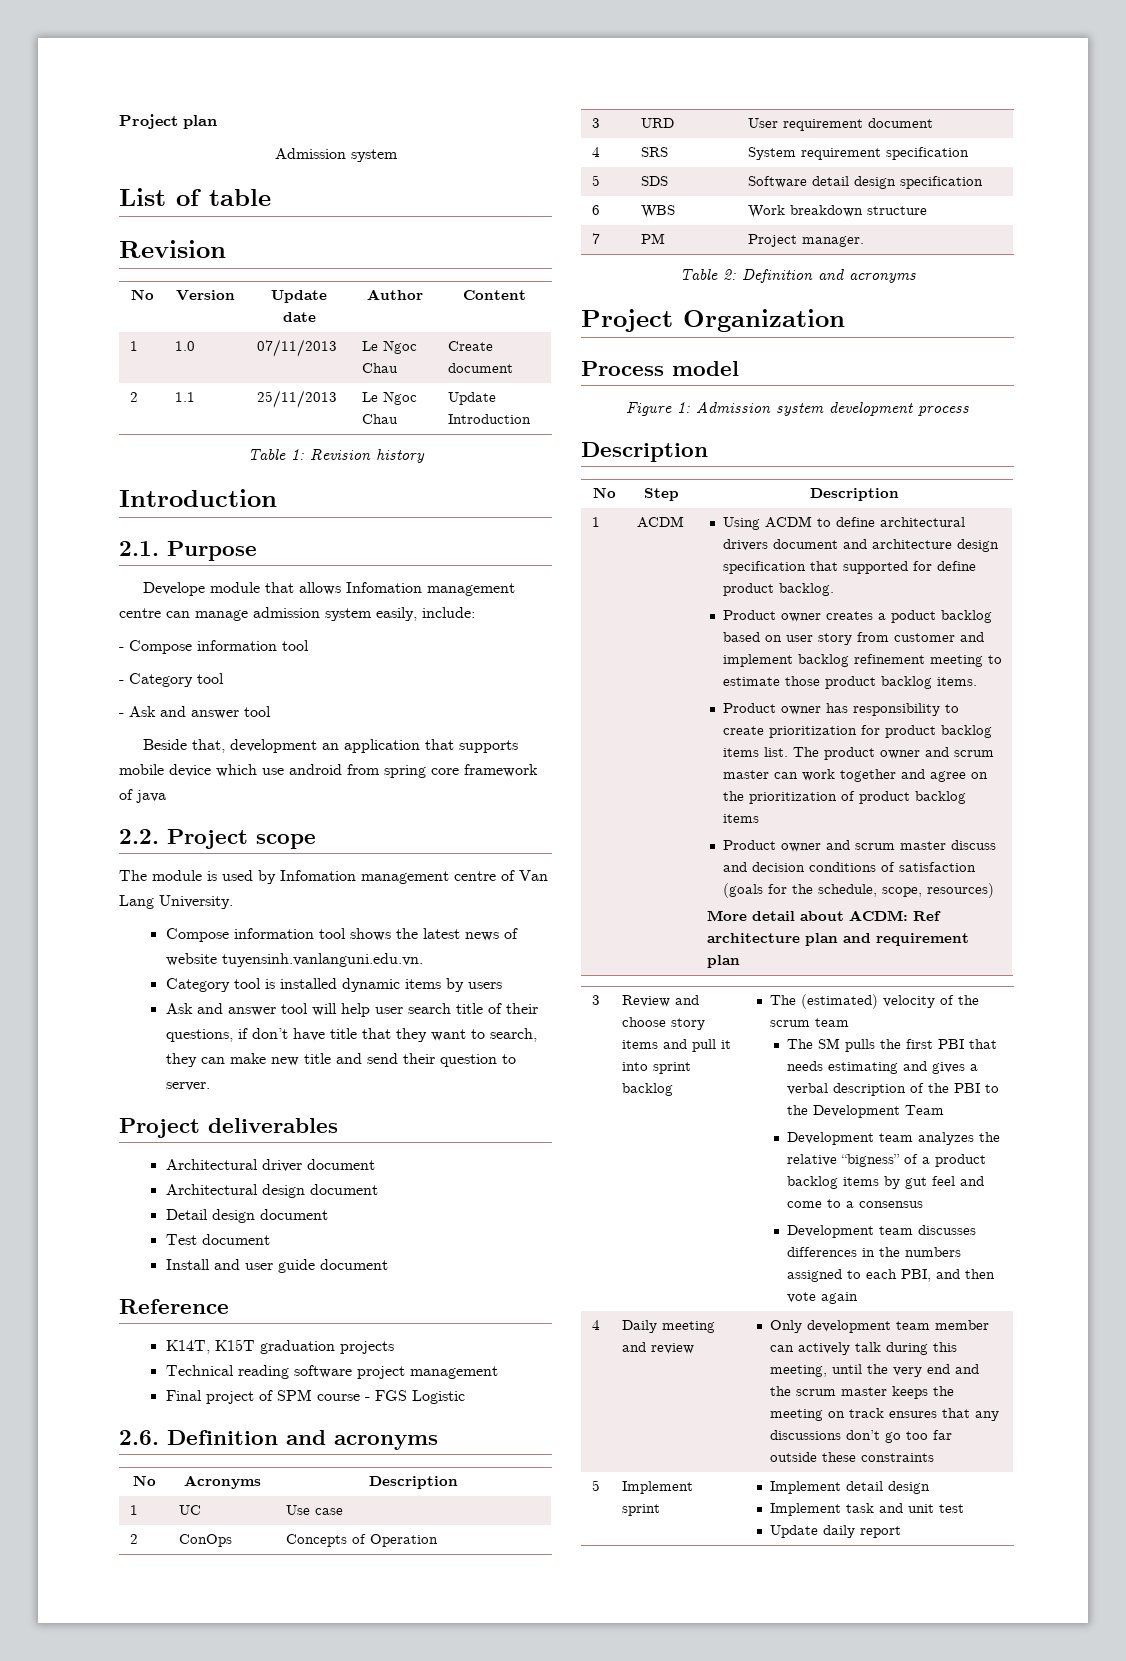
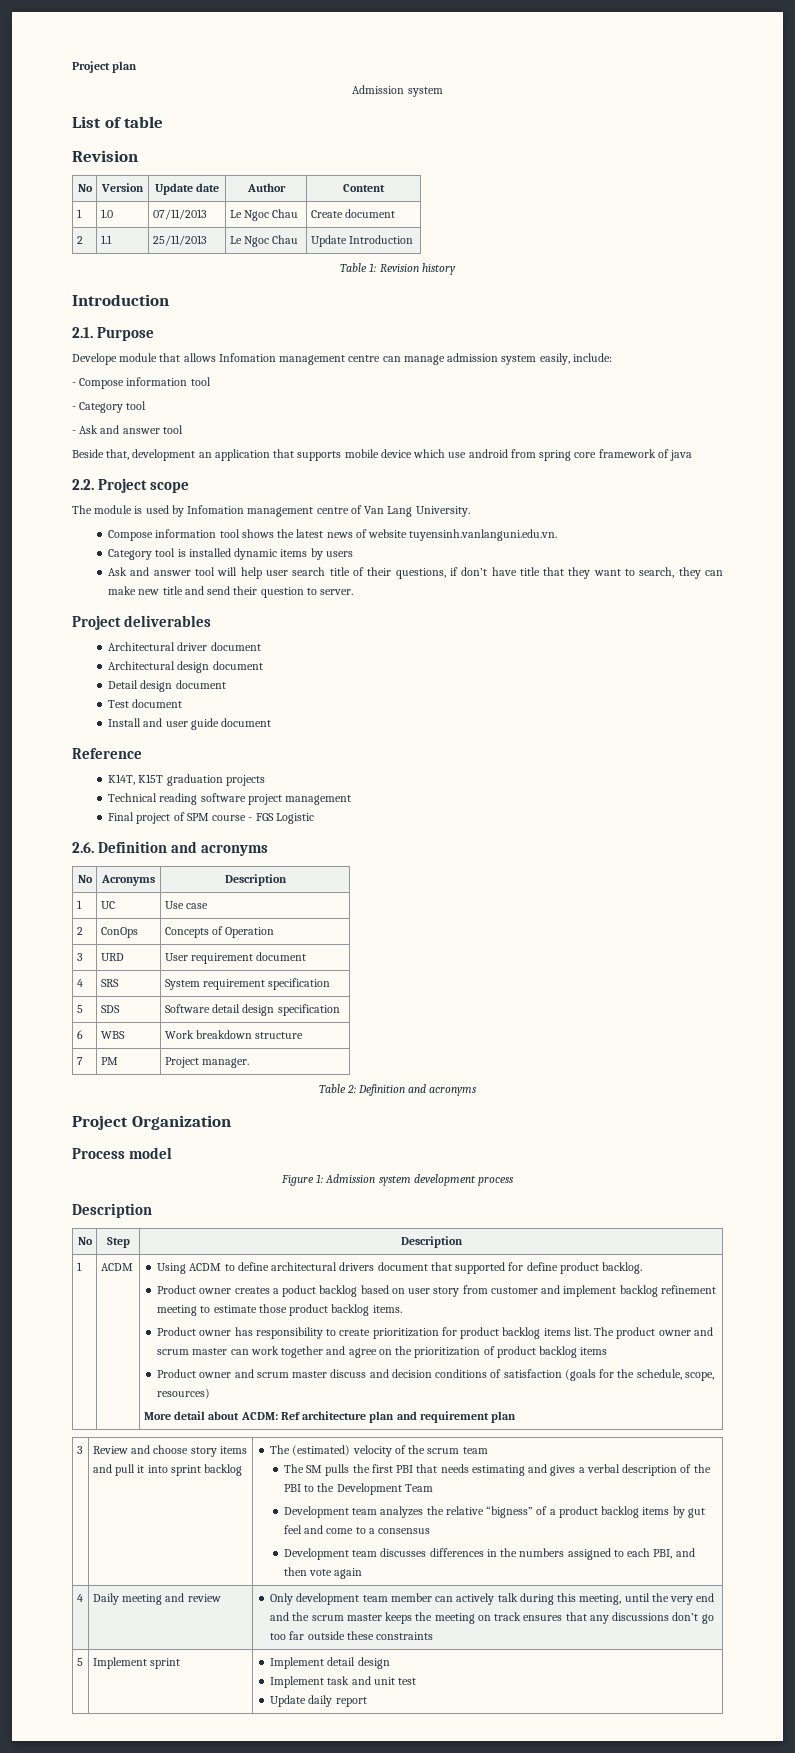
- Using ACDM to define architectural drivers document and architecture design specification that supported for define product backlog.
+ Using ACDM to define architectural drivers document that supported for define product backlog.

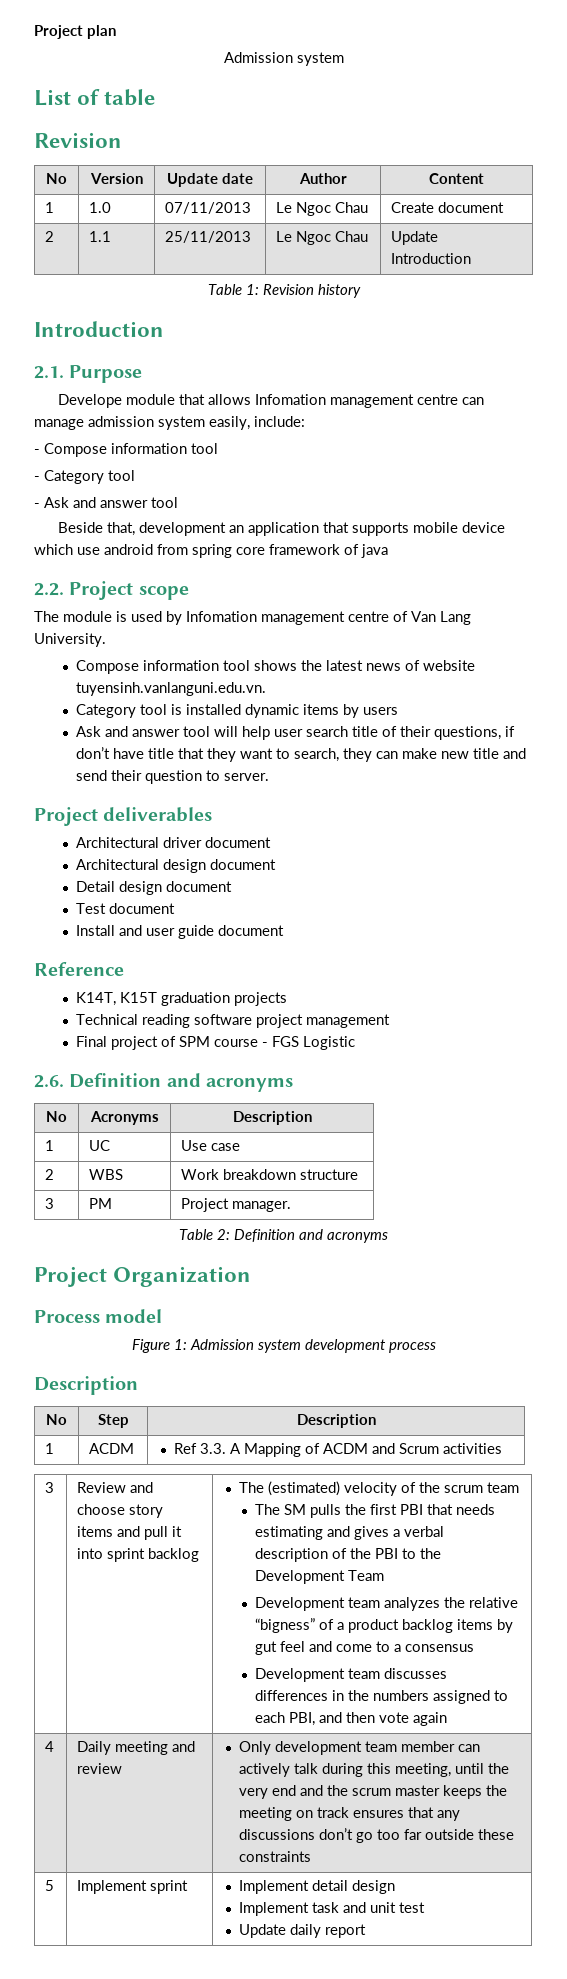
- 2 | ConOps | Concepts of Operation
- 3 | URD | User requirement document
- 4 | SRS | System requirement specification
- 5 | SDS | Software detail design specification
- 6 | WBS | Work breakdown structure
+ 2 | WBS | Work breakdown structure
- 7 | PM | Project manager.
+ 3 | PM | Project manager.
- Using ACDM to define architectural drivers document that supported for define product backlog.
- Product owner creates a poduct backlog based on user story from customer and implement backlog refinement meeting to estimate those product backlog items.
- Product owner has responsibility to create prioritization for product backlog items list. The product owner and scrum master can work together and agree on the prioritization of product backlog items
- Product owner and scrum master discuss and decision conditions of satisfaction (goals for the schedule, scope, resources)
- More detail about ACDM: Ref architecture plan and requirement plan
+ Ref 3.3. A Mapping of ACDM and Scrum activities

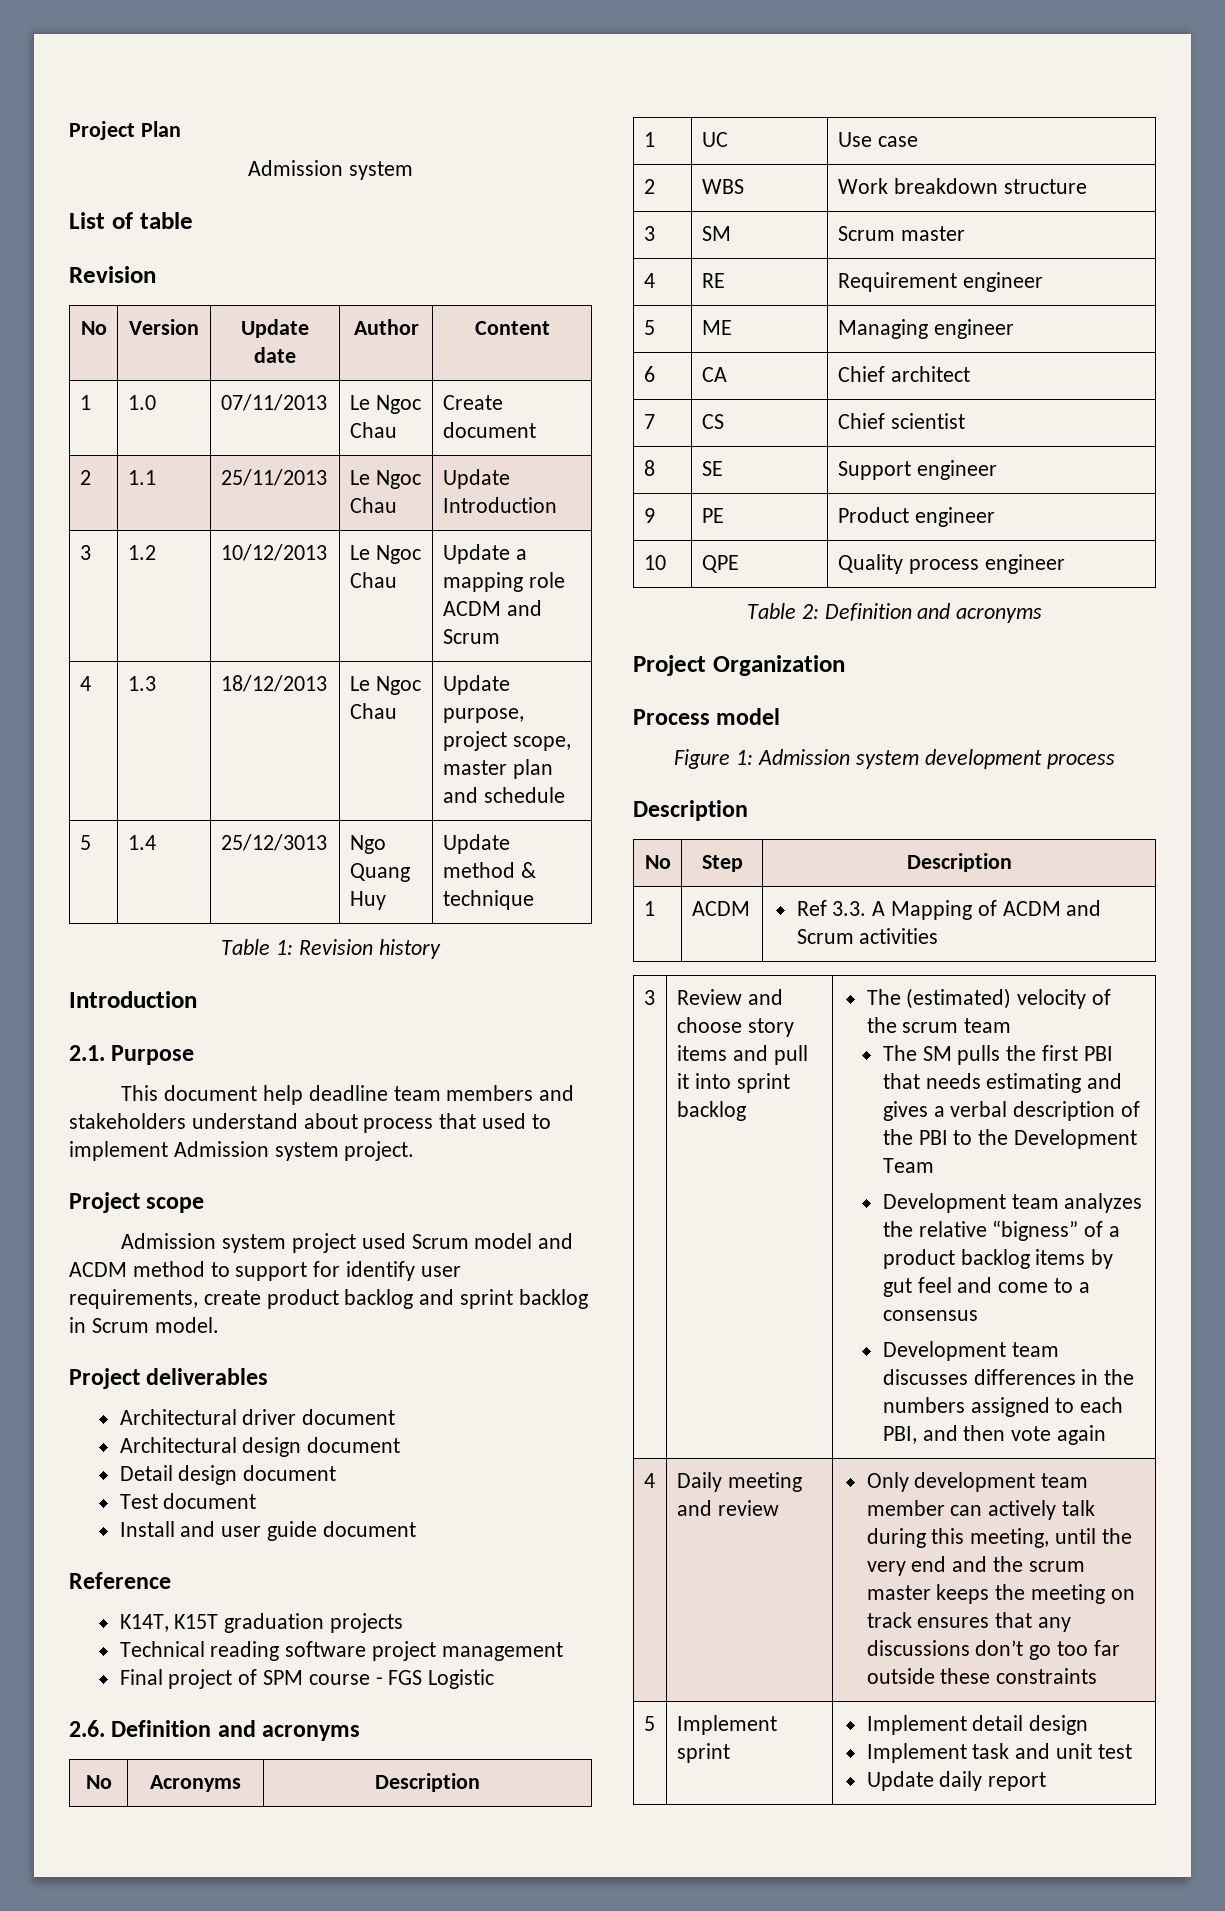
- Project plan
+ Project Plan
+ 3 | 1.2 | 10/12/2013 | Le Ngoc Chau | Update a mapping role ACDM and Scrum
+ 4 | 1.3 | 18/12/2013 | Le Ngoc Chau | Update purpose, project scope, master plan and schedule
+ 5 | 1.4 | 25/12/3013 | Ngo Quang Huy | Update method & technique
- Develope module that allows Infomation management centre can manage admission system easily, include:
- - Compose information tool
- - Category tool
- - Ask and answer tool
- Beside that, development an application that supports mobile device which use android from spring core framework of java
- 2.2. Project scope
- The module is used by Infomation management centre of Van Lang University.
- Compose information tool shows the latest news of website tuyensinh.vanlanguni.edu.vn.
- Category tool is installed dynamic items by users
- Ask and answer tool will help user search title of their questions, if don’t have title that they want to search, they can make new title and send their question to server.
+ This document help deadline team members and stakeholders understand about process that used to implement Admission system project.
+ Project scope
+ Admission system project used Scrum model and ACDM method to support for identify user requirements, create product backlog and sprint backlog in Scrum model.
- 3 | PM | Project manager.
+ 3 | SM | Scrum master
+ 4 | RE | Requirement engineer
+ 5 | ME | Managing engineer
+ 6 | CA | Chief architect
+ 7 | CS | Chief scientist
+ 8 | SE | Support engineer
+ 9 | PE | Product engineer
+ 10 | QPE | Quality process engineer

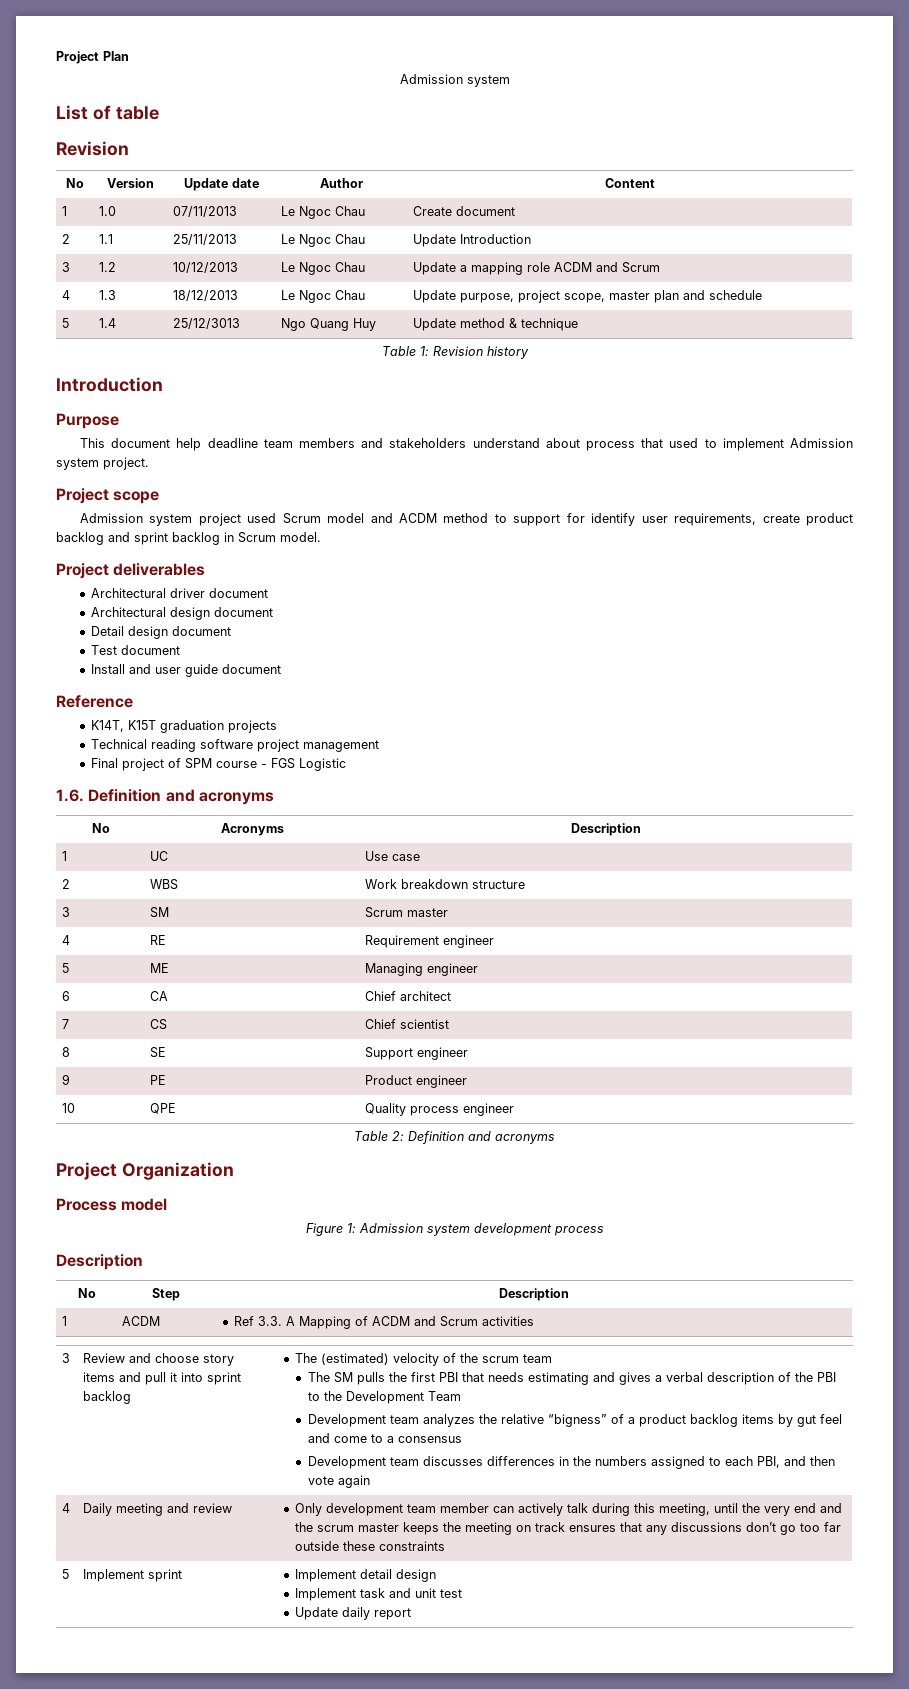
- 2.1. Purpose
+ Purpose
- 2.6. Definition and acronyms
+ 1.6. Definition and acronyms

